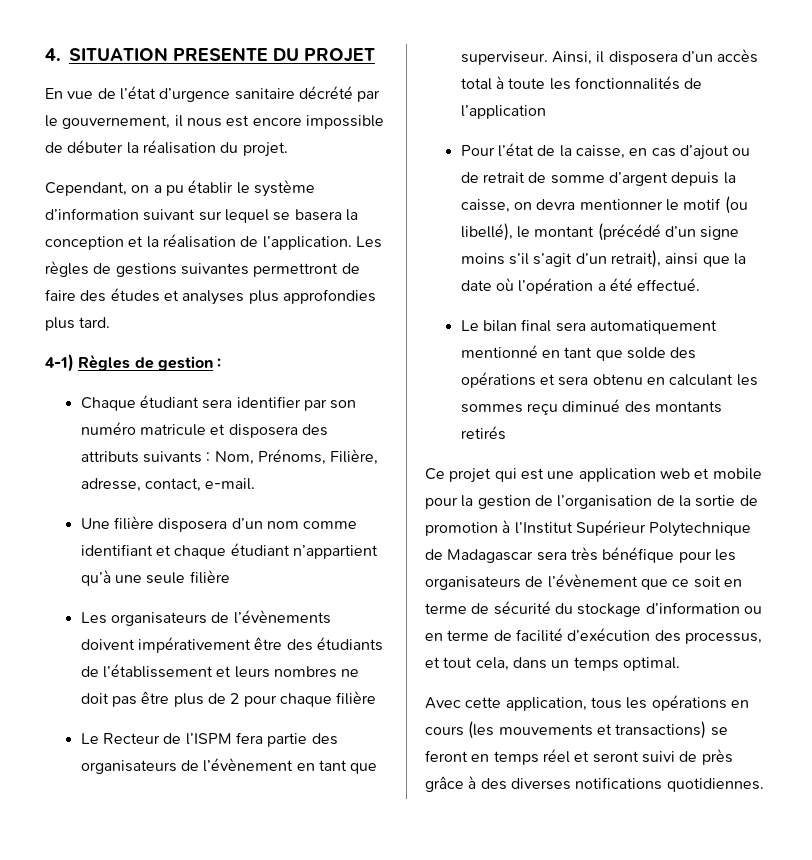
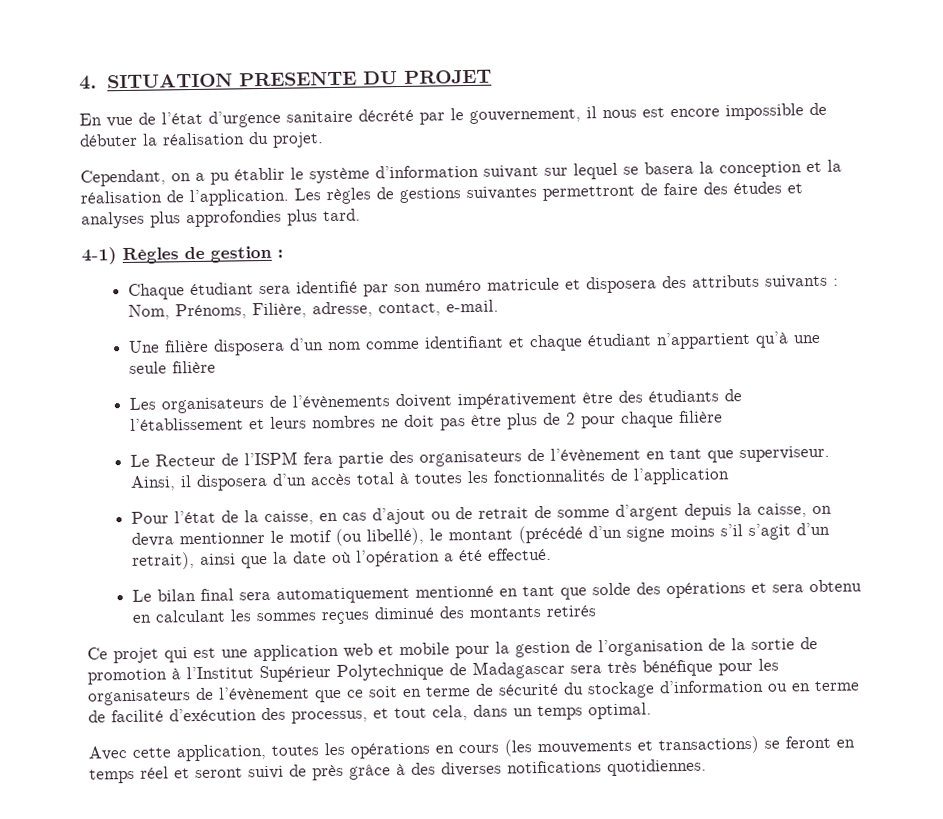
- Chaque étudiant sera identifier par son numéro matricule et disposera des attributs suivants : Nom, Prénoms, Filière, adresse, contact, e-mail.
+ Chaque étudiant sera identifié par son numéro matricule et disposera des attributs suivants : Nom, Prénoms, Filière, adresse, contact, e-mail.
- Ainsi, il disposera d’un accès total à toute les fonctionnalités de l’application
+ Ainsi, il disposera d’un accès total à toutes les fonctionnalités de l’application
- Le bilan final sera automatiquement mentionné en tant que solde des opérations et sera obtenu en calculant les sommes reçu diminué des montants retirés
+ Le bilan final sera automatiquement mentionné en tant que solde des opérations et sera obtenu en calculant les sommes reçues diminué des montants retirés
- Avec cette application, tous les opérations en cours (les mouvements et transactions) se feront en temps réel et seront suivi de près grâce à des diverses notifications quotidiennes.
+ Avec cette application, toutes les opérations en cours (les mouvements et transactions) se feront en temps réel et seront suivi de près grâce à des diverses notifications quotidiennes.

